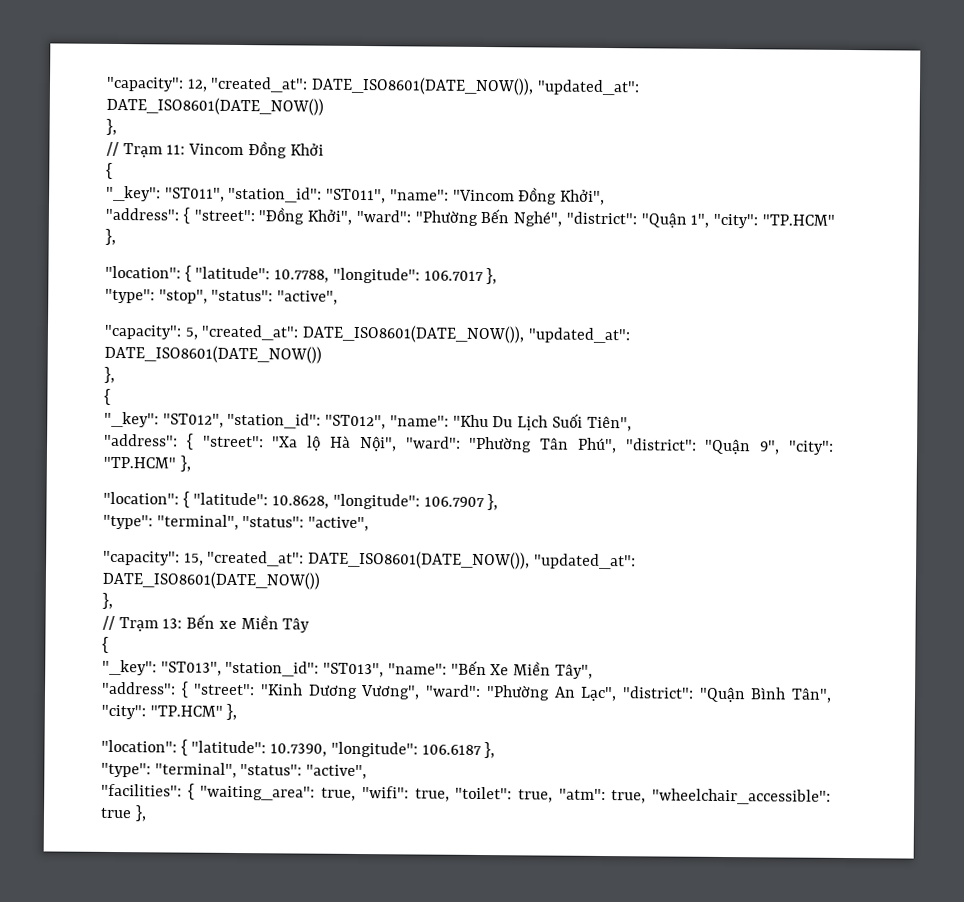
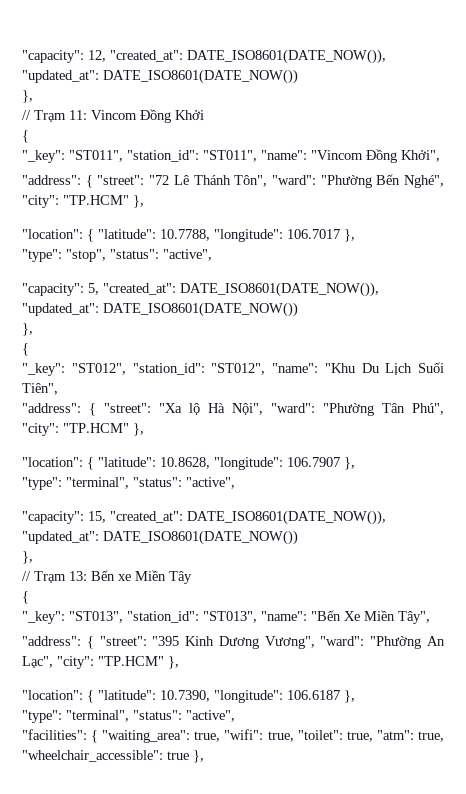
- "address": { "street": "Đồng Khởi", "ward": "Phường Bến Nghé", "district": "Quận 1", "city": "TP.HCM" },
+ "address": { "street": "72 Lê Thánh Tôn", "ward": "Phường Bến Nghé", "city": "TP.HCM" },
- "address": { "street": "Xa lộ Hà Nội", "ward": "Phường Tân Phú", "district": "Quận 9", "city": "TP.HCM" },
+ "address": { "street": "Xa lộ Hà Nội", "ward": "Phường Tân Phú", "city": "TP.HCM" },
- "address": { "street": "Kinh Dương Vương", "ward": "Phường An Lạc", "district": "Quận Bình Tân", "city": "TP.HCM" },
+ "address": { "street": "395 Kinh Dương Vương", "ward": "Phường An Lạc", "city": "TP.HCM" },

